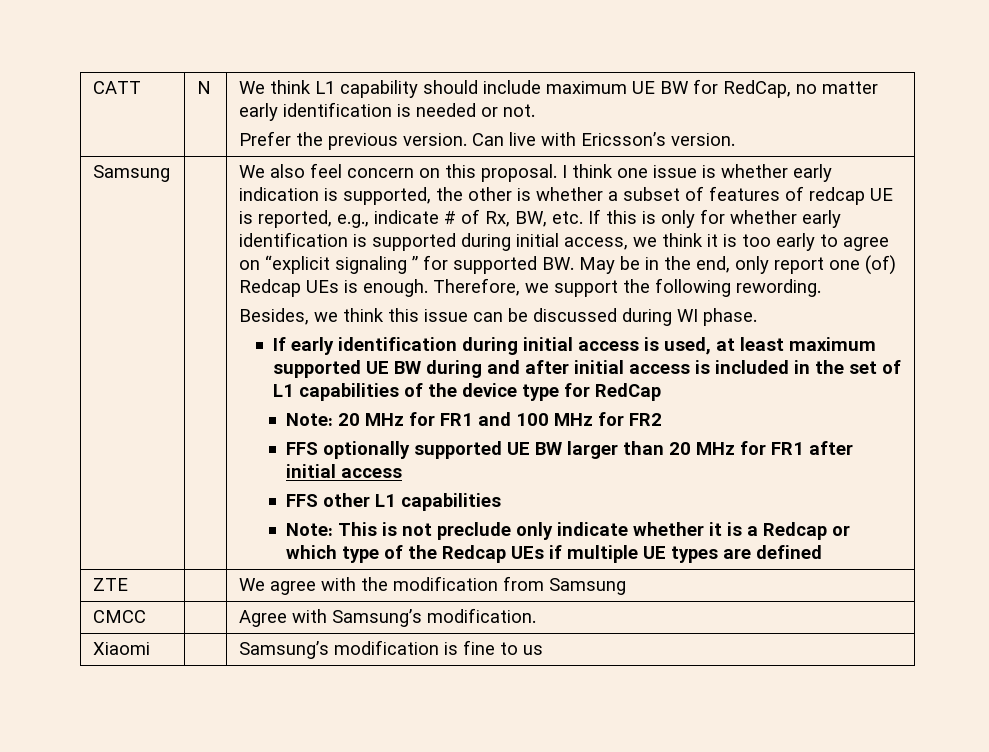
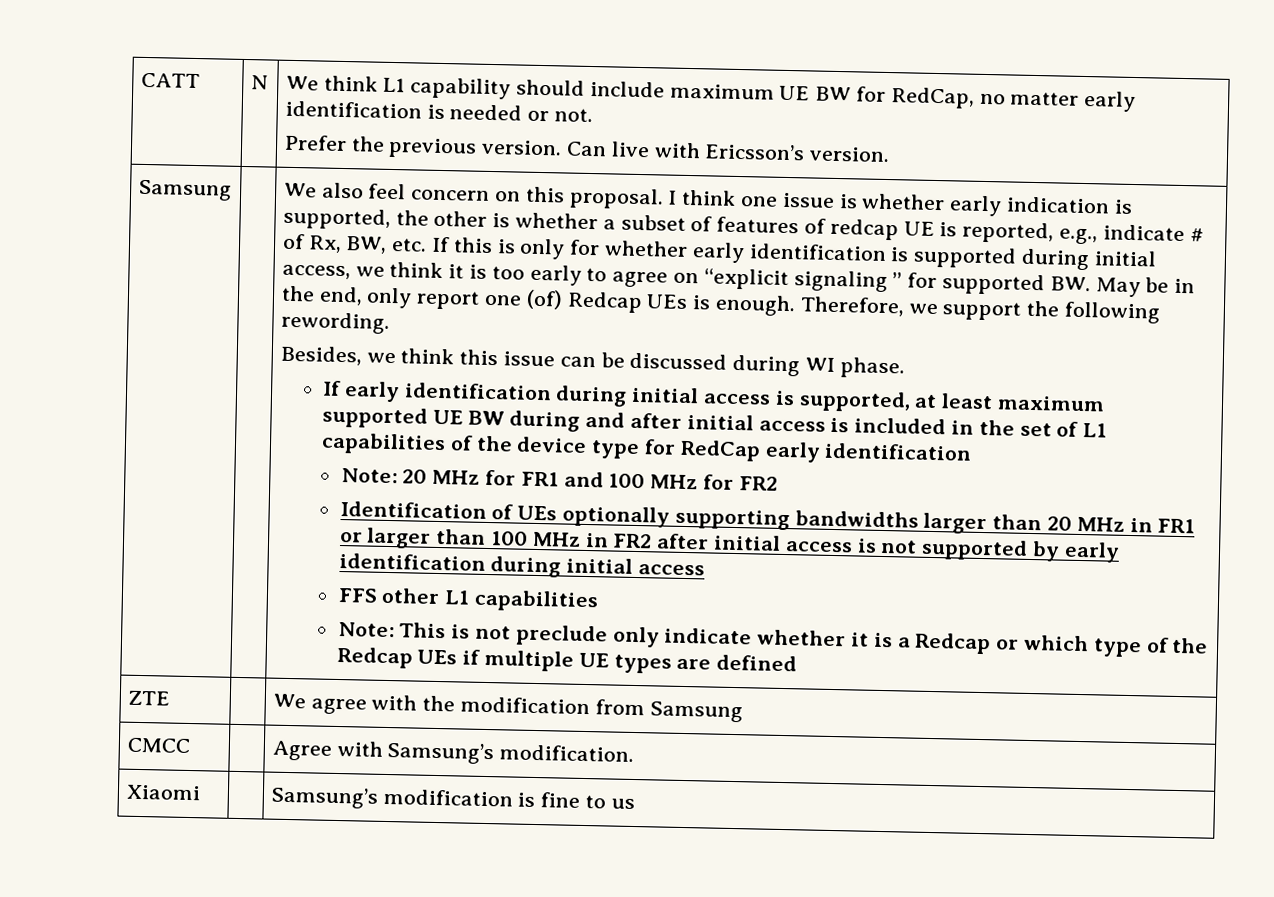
- If early identification during initial access is used, at least maximum supported UE BW during and after initial access is included in the set of L1 capabilities of the device type for RedCap
+ If early identification during initial access is supported, at least maximum supported UE BW during and after initial access is included in the set of L1 capabilities of the device type for RedCap early identification
- FFS optionally supported UE BW larger than 20 MHz for FR1 after initial access
+ Identification of UEs optionally supporting bandwidths larger than 20 MHz in FR1 or larger than 100 MHz in FR2 after initial access is not supported by early identification during initial access

